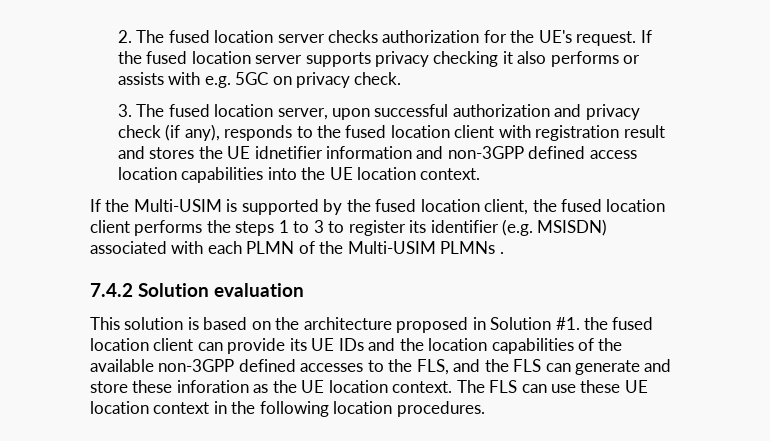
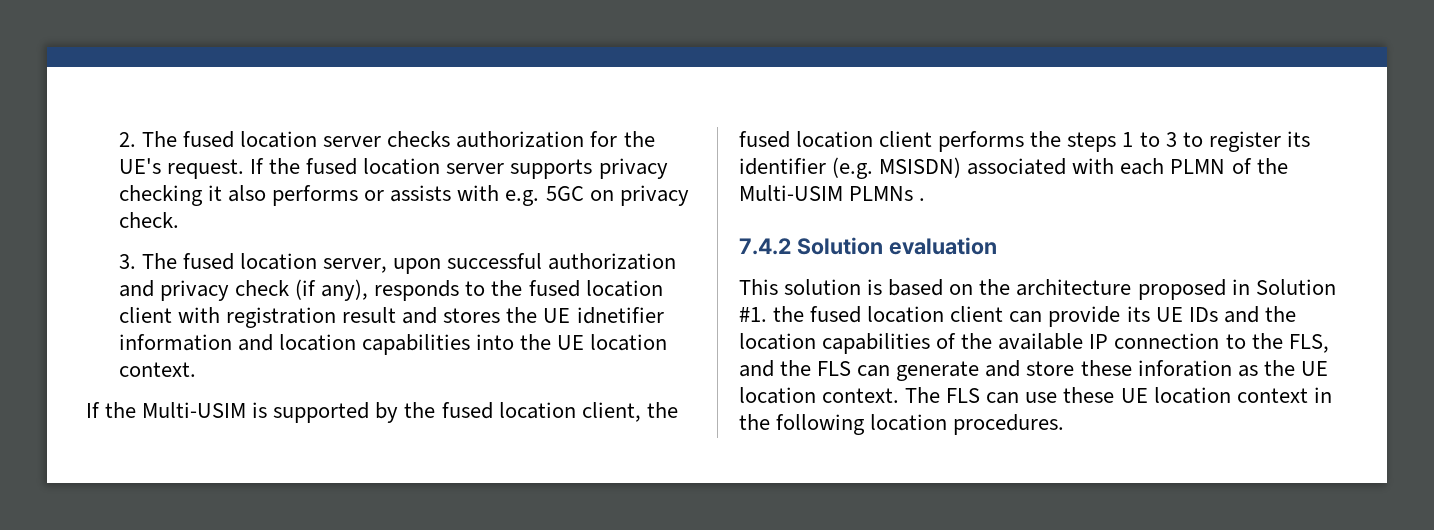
- 3. The fused location server, upon successful authorization and privacy check (if any), responds to the fused location client with registration result and stores the UE idnetifier information and non-3GPP defined access location capabilities into the UE location context.
+ 3. The fused location server, upon successful authorization and privacy check (if any), responds to the fused location client with registration result and stores the UE idnetifier information and location capabilities into the UE location context.
- This solution is based on the architecture proposed in Solution #1. the fused location client can provide its UE IDs and the location capabilities of the available non-3GPP defined accesses to the FLS, and the FLS can generate and store these inforation as the UE location context.
+ This solution is based on the architecture proposed in Solution #1. the fused location client can provide its UE IDs and the location capabilities of the available IP connection to the FLS, and the FLS can generate and store these inforation as the UE location context.

